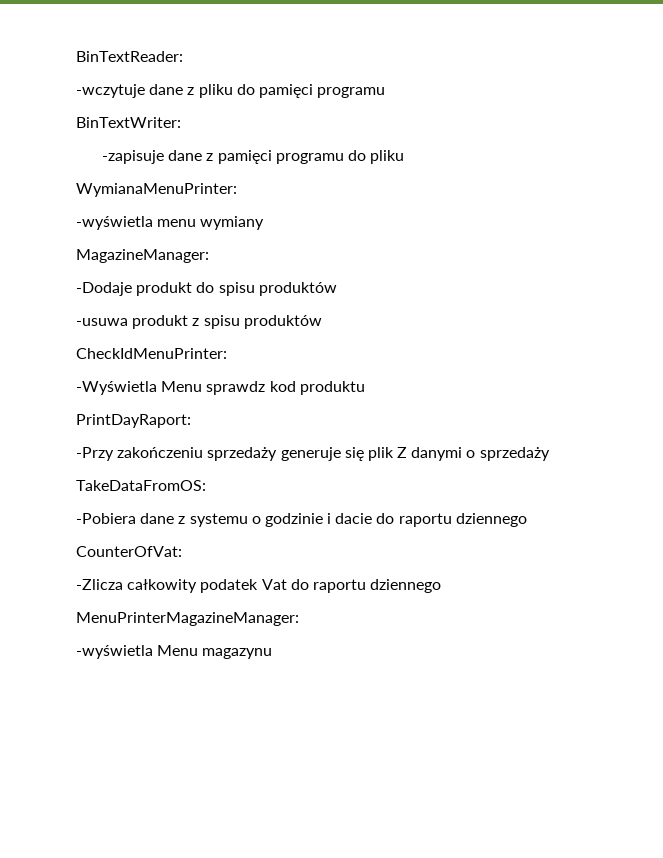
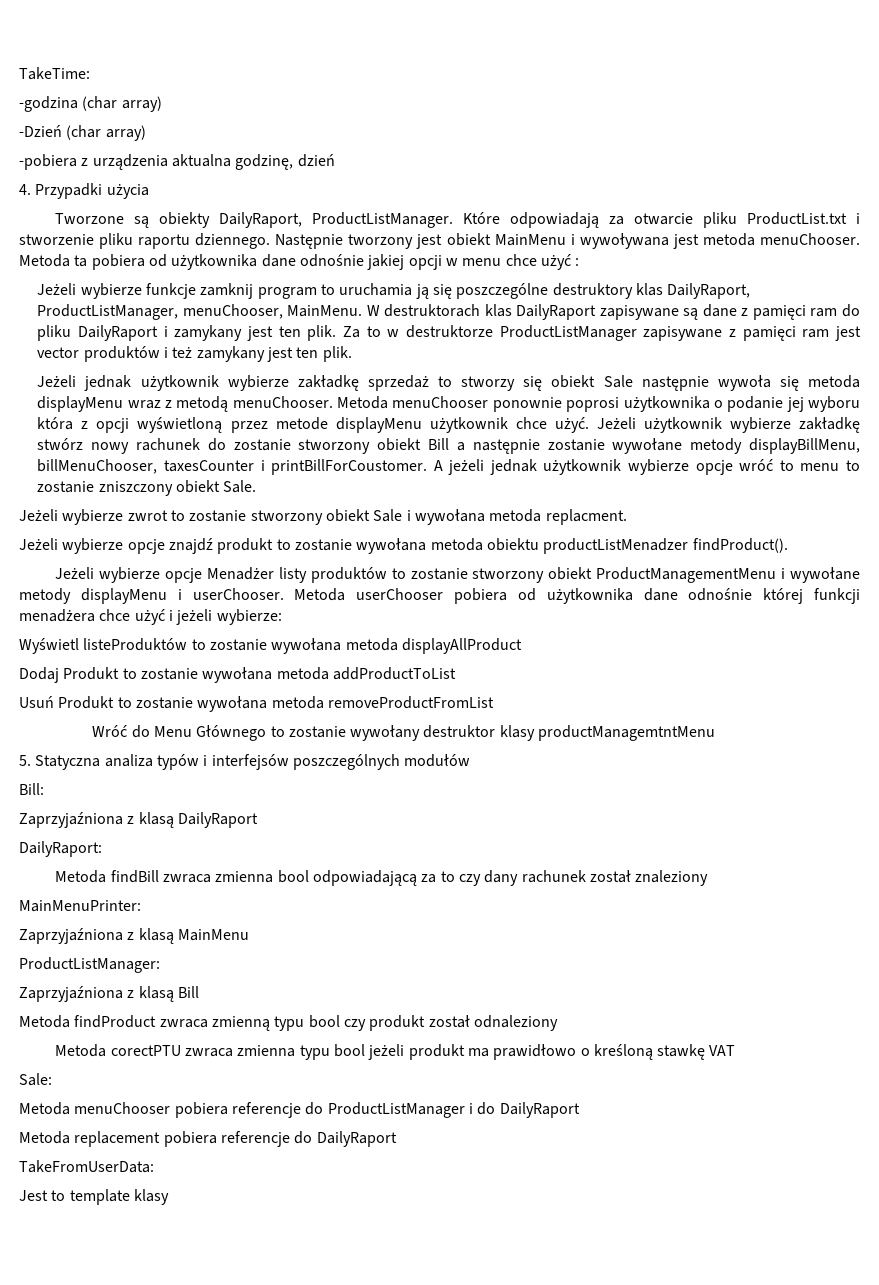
- BinTextReader:
- -wczytuje dane z pliku do pamięci programu
- BinTextWriter:
- -zapisuje dane z pamięci programu do pliku
- WymianaMenuPrinter:
- -wyświetla menu wymiany
- MagazineManager:
- -Dodaje produkt do spisu produktów
- -usuwa produkt z spisu produktów
- CheckIdMenuPrinter:
- -Wyświetla Menu sprawdz kod produktu
- PrintDayRaport:
- -Przy zakończeniu sprzedaży generuje się plik Z danymi o sprzedaży
- TakeDataFromOS:
- -Pobiera dane z systemu o godzinie i dacie do raportu dziennego
- CounterOfVat:
- -Zlicza całkowity podatek Vat do raportu dziennego
- MenuPrinterMagazineManager:
- -wyświetla Menu magazynu
+ TakeTime:
+ -godzina (char array)
+ -Dzień (char array)
+ -pobiera z urządzenia aktualna godzinę, dzień
+ 4. Przypadki użycia
+ Tworzone są obiekty DailyRaport, ProductListManager. Które odpowiadają za otwarcie pliku ProductList.txt i stworzenie pliku raportu dziennego. Następnie tworzony jest obiekt MainMenu i wywoływana jest metoda menuChooser. Metoda ta pobiera od użytkownika dane odnośnie jakiej opcji w menu chce użyć :
+ Jeżeli wybierze funkcje zamknij program to uruchamia ją się poszczególne destruktory klas DailyRaport, ProductListManager, menuChooser, MainMenu. W destruktorach klas DailyRaport zapisywane są dane z pamięci ram do pliku DailyRaport i zamykany jest ten plik. Za to w destruktorze ProductListManager zapisywane z pamięci ram jest vector produktów i też zamykany jest ten plik.
+ Jeżeli jednak użytkownik wybierze zakładkę sprzedaż to stworzy się obiekt Sale następnie wywoła się metoda displayMenu wraz z metodą menuChooser. Metoda menuChooser ponownie poprosi użytkownika o podanie jej wyboru która z opcji wyświetloną przez metode displayMenu użytkownik chce użyć. Jeżeli użytkownik wybierze zakładkę stwórz nowy rachunek do zostanie stworzony obiekt Bill a następnie zostanie wywołane metody displayBillMenu, billMenuChooser, taxesCounter i printBillForCoustomer. A jeżeli jednak użytkownik wybierze opcje wróć to menu to zostanie zniszczony obiekt Sale.
+ Jeżeli wybierze zwrot to zostanie stworzony obiekt Sale i wywołana metoda replacment.
+ Jeżeli wybierze opcje znajdź produkt to zostanie wywołana metoda obiektu productListMenadzer findProduct().
+ Jeżeli wybierze opcje Menadżer listy produktów to zostanie stworzony obiekt ProductManagementMenu i wywołane metody displayMenu i userChooser. Metoda userChooser pobiera od użytkownika dane odnośnie której funkcji menadżera chce użyć i jeżeli wybierze:
+ Wyświetl listeProduktów to zostanie wywołana metoda displayAllProduct
+ Dodaj Produkt to zostanie wywołana metoda addProductToList
+ Usuń Produkt to zostanie wywołana metoda removeProductFromList
+ Wróć do Menu Głównego to zostanie wywołany destruktor klasy productManagemtntMenu
+ 5. Statyczna analiza typów i interfejsów poszczególnych modułów
+ Bill:
+ Zaprzyjaźniona z klasą DailyRaport
+ DailyRaport:
+ Metoda findBill zwraca zmienna bool odpowiadającą za to czy dany rachunek został znaleziony
+ MainMenuPrinter:
+ Zaprzyjaźniona z klasą MainMenu
+ ProductListManager:
+ Zaprzyjaźniona z klasą Bill
+ Metoda findProduct zwraca zmienną typu bool czy produkt został odnaleziony
+ Metoda corectPTU zwraca zmienna typu bool jeżeli produkt ma prawidłowo o kreśloną stawkę VAT
+ Sale:
+ Metoda menuChooser pobiera referencje do ProductListManager i do DailyRaport
+ Metoda replacement pobiera referencje do DailyRaport
+ TakeFromUserData:
+ Jest to template klasy

